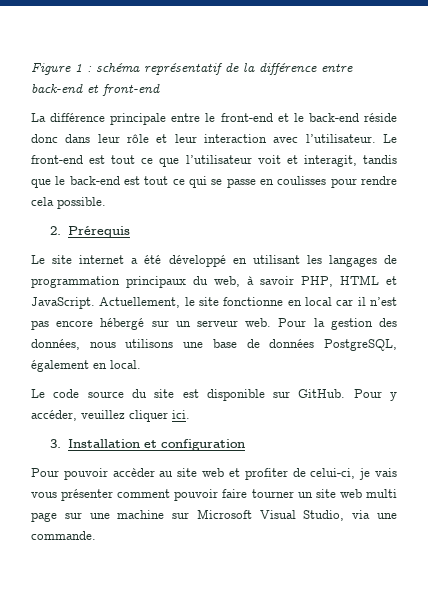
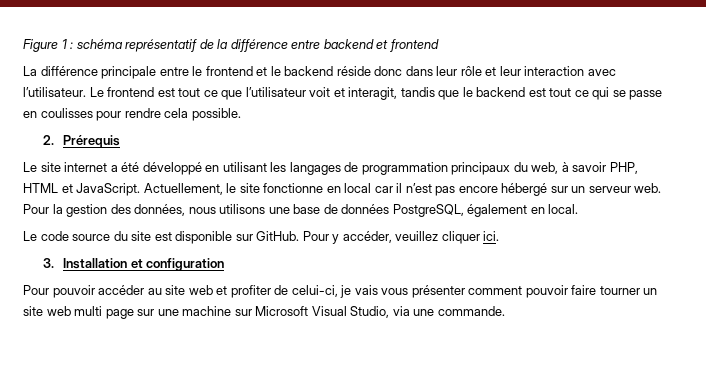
- Figure 1 : schéma représentatif de la différence entre back-end et front-end
+ Figure 1 : schéma représentatif de la différence entre backend et frontend
- La différence principale entre le front-end et le back-end réside donc dans leur rôle et leur interaction avec l’utilisateur.
+ La différence principale entre le frontend et le backend réside donc dans leur rôle et leur interaction avec l’utilisateur.
- Le front-end est tout ce que l’utilisateur voit et interagit, tandis que le back-end est tout ce qui se passe en coulisses pour rendre cela possible.
+ Le frontend est tout ce que l’utilisateur voit et interagit, tandis que le backend est tout ce qui se passe en coulisses pour rendre cela possible.
- Pour pouvoir accèder au site web et profiter de celui-ci, je vais vous présenter comment pouvoir faire tourner un site web multi page sur une machine sur Microsoft Visual Studio, via une commande.
+ Pour pouvoir accéder au site web et profiter de celui-ci, je vais vous présenter comment pouvoir faire tourner un site web multi page sur une machine sur Microsoft Visual Studio, via une commande.

